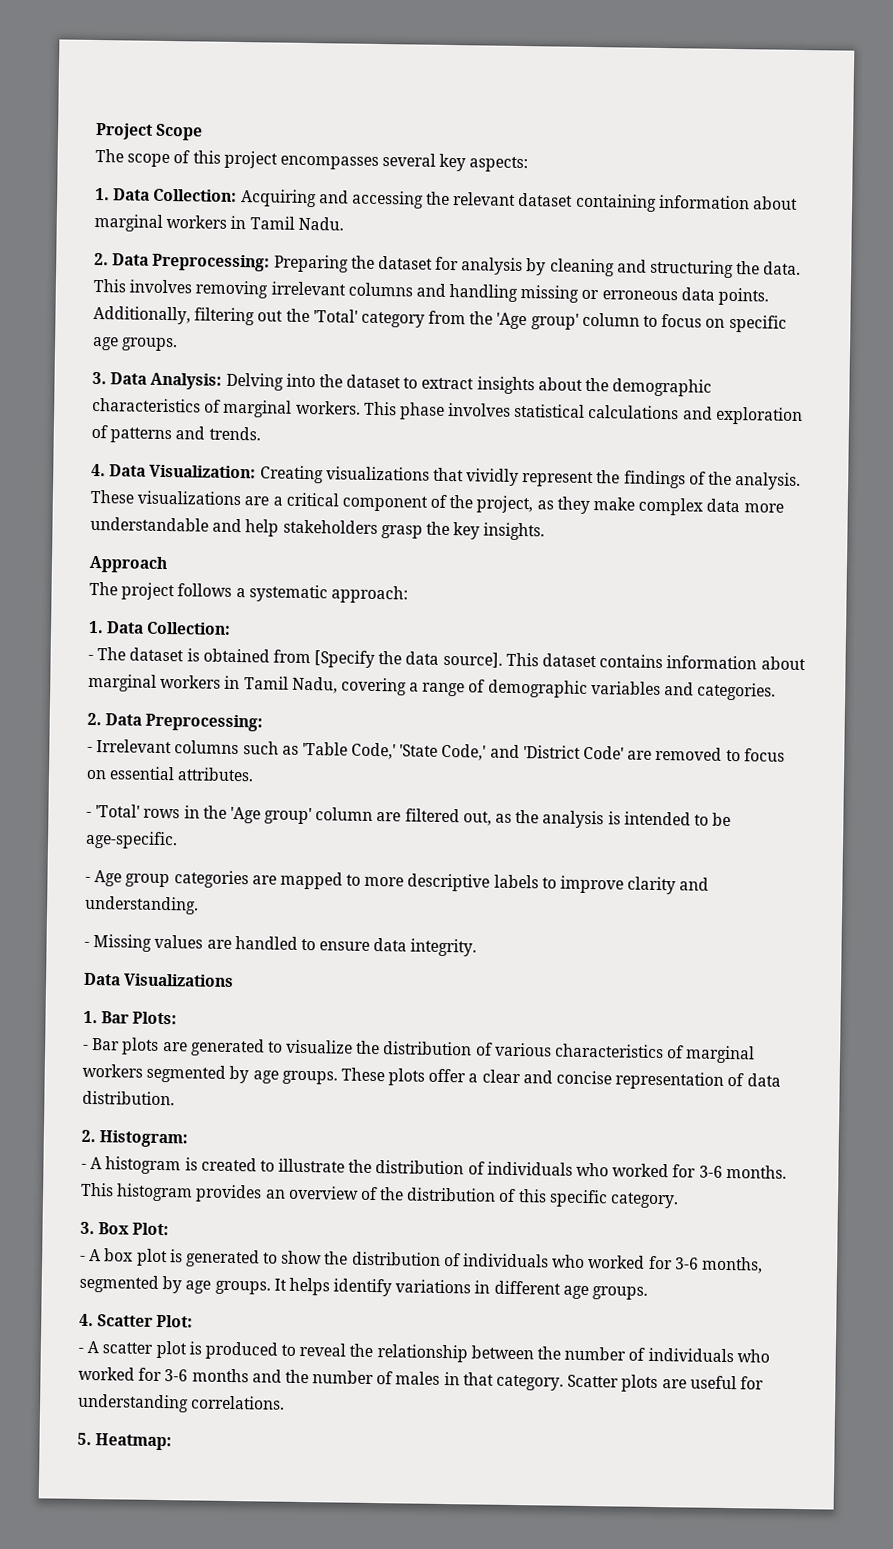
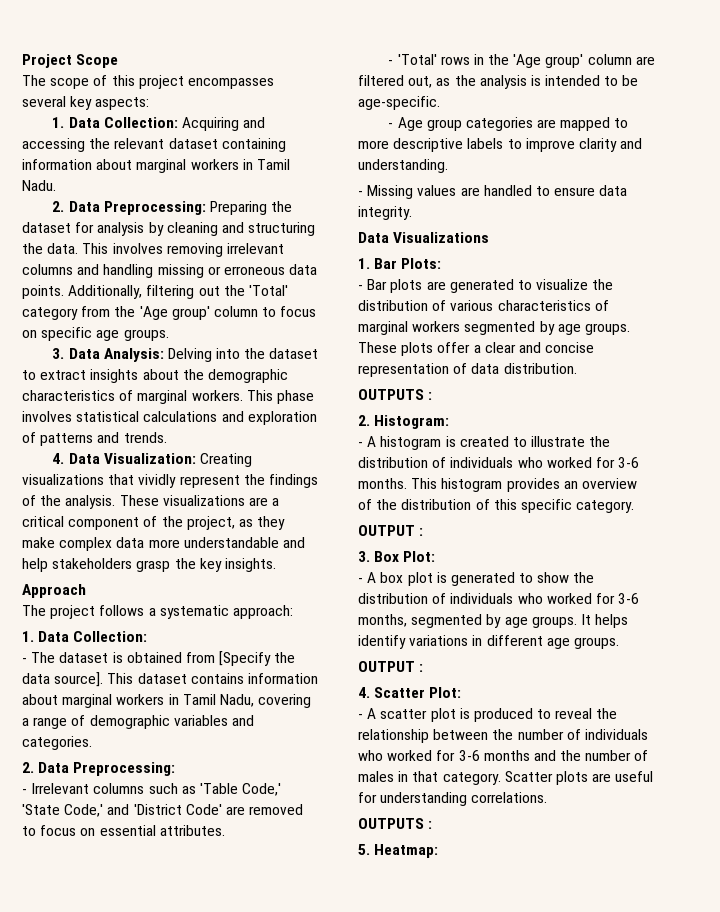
  These plots offer a clear and concise representation of data distribution.
+ OUTPUTS :
  This histogram provides an overview of the distribution of this specific category.
+ OUTPUT :
  It helps identify variations in different age groups.
+ OUTPUT :
  Scatter plots are useful for understanding correlations.
+ OUTPUTS :

